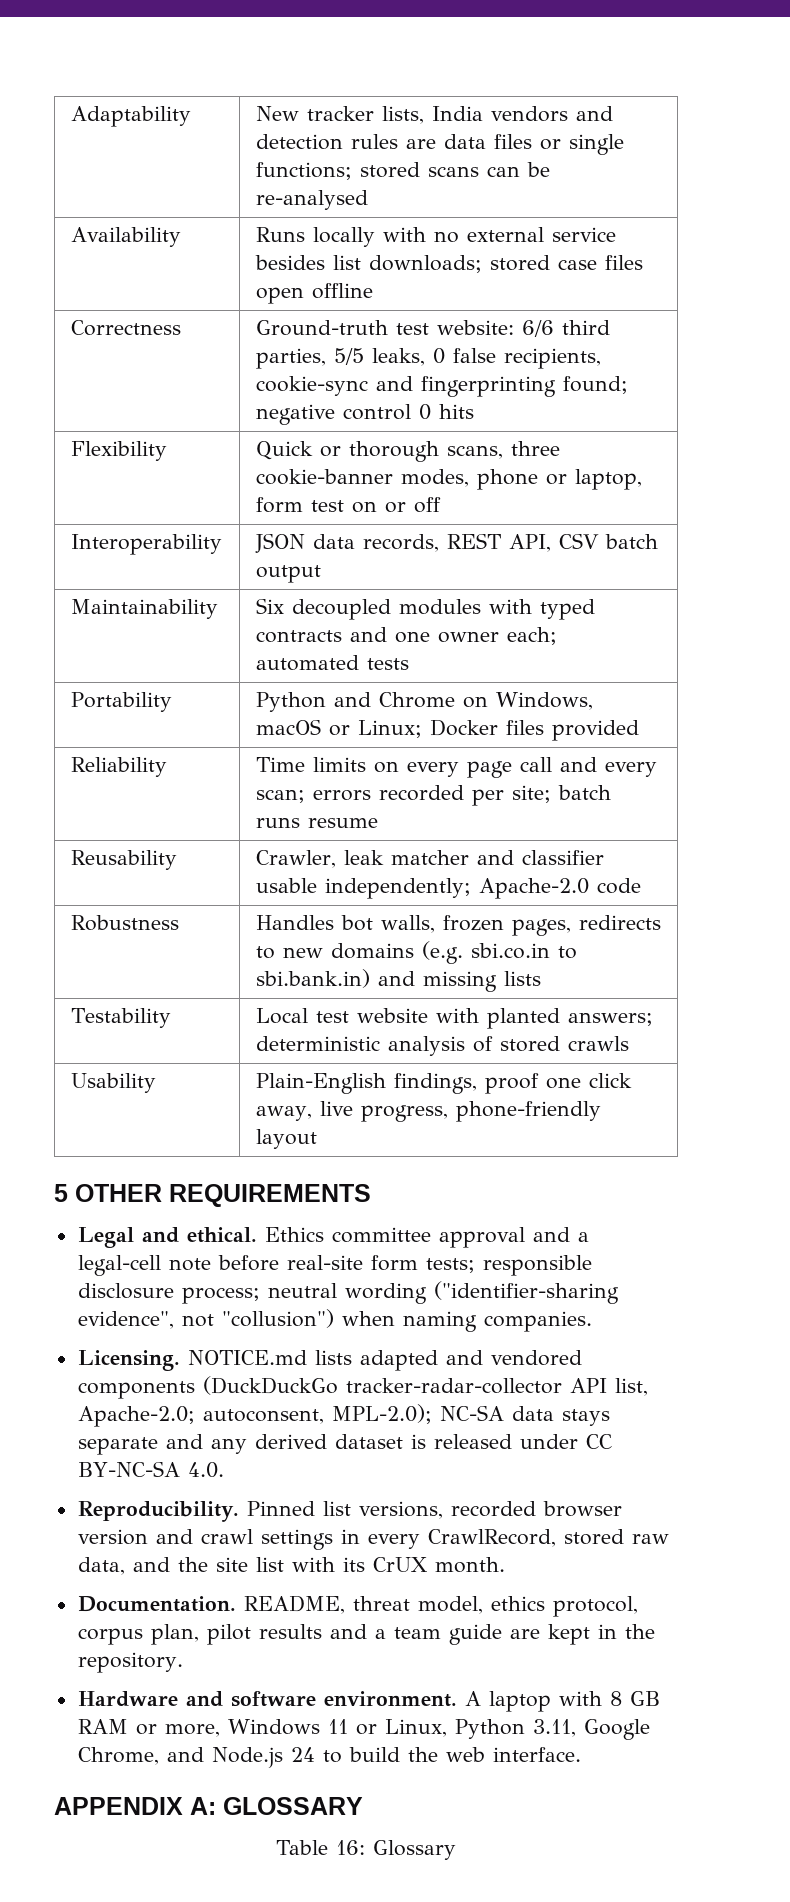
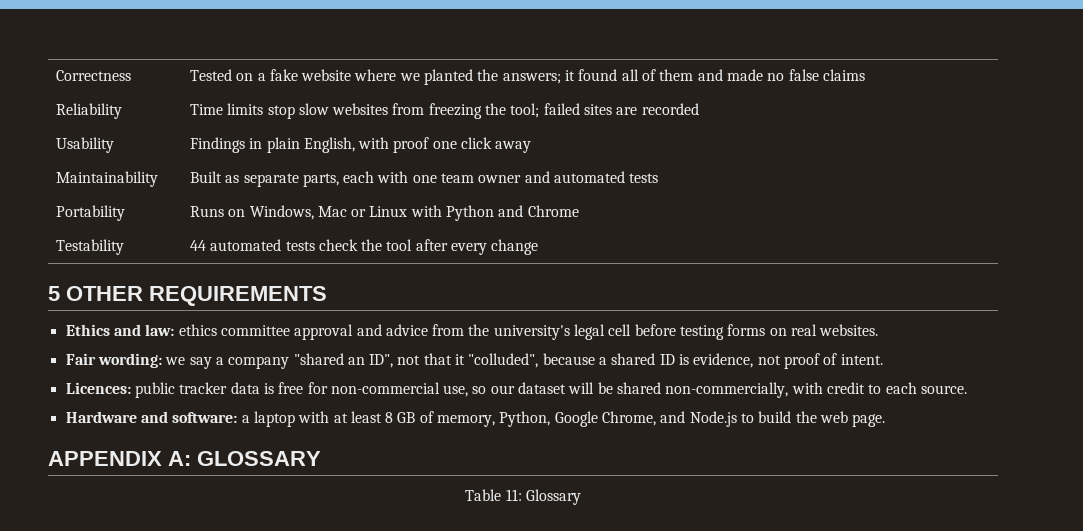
- Adaptability | New tracker lists, India vendors and detection rules are data files or single functions; stored scans can be re-analysed
- Availability | Runs locally with no external service besides list downloads; stored case files open offline
- Correctness | Ground-truth test website: 6/6 third parties, 5/5 leaks, 0 false recipients, cookie-sync and fingerprinting found; negative control 0 hits
- Flexibility | Quick or thorough scans, three cookie-banner modes, phone or laptop, form test on or off
- Interoperability | JSON data records, REST API, CSV batch output
- Maintainability | Six decoupled modules with typed contracts and one owner each; automated tests
- Portability | Python and Chrome on Windows, macOS or Linux; Docker files provided
- Reliability | Time limits on every page call and every scan; errors recorded per site; batch runs resume
- Reusability | Crawler, leak matcher and classifier usable independently; Apache-2.0 code
- Robustness | Handles bot walls, frozen pages, redirects to new domains (e.g. sbi.co.in to sbi.bank.in) and missing lists
- Testability | Local test website with planted answers; deterministic analysis of stored crawls
- Usability | Plain-English findings, proof one click away, live progress, phone-friendly layout
+ Correctness | Tested on a fake website where we planted the answers; it found all of them and made no false claims
+ Reliability | Time limits stop slow websites from freezing the tool; failed sites are recorded
+ Usability | Findings in plain English, with proof one click away
+ Maintainability | Built as separate parts, each with one team owner and automated tests
+ Portability | Runs on Windows, Mac or Linux with Python and Chrome
+ Testability | 44 automated tests check the tool after every change
  5 OTHER REQUIREMENTS
- Legal and ethical. Ethics committee approval and a legal-cell note before real-site form tests; responsible disclosure process; neutral wording ("identifier-sharing evidence", not "collusion") when naming companies.
- Licensing. NOTICE.md lists adapted and vendored components (DuckDuckGo tracker-radar-collector API list, Apache-2.0; autoconsent, MPL-2.0); NC-SA data stays separate and any derived dataset is released under CC BY-NC-SA 4.0.
- Reproducibility. Pinned list versions, recorded browser version and crawl settings in every CrawlRecord, stored raw data, and the site list with its CrUX month.
- Documentation. README, threat model, ethics protocol, corpus plan, pilot results and a team guide are kept in the repository.
- Hardware and software environment. A laptop with 8 GB RAM or more, Windows 11 or Linux, Python 3.11, Google Chrome, and Node.js 24 to build the web interface.
+ Ethics and law: ethics committee approval and advice from the university's legal cell before testing forms on real websites.
+ Fair wording: we say a company "shared an ID", not that it "colluded", because a shared ID is evidence, not proof of intent.
+ Licences: public tracker data is free for non-commercial use, so our dataset will be shared non-commercially, with credit to each source.
+ Hardware and software: a laptop with at least 8 GB of memory, Python, Google Chrome, and Node.js to build the web page.
- Table 16: Glossary
+ Table 11: Glossary

